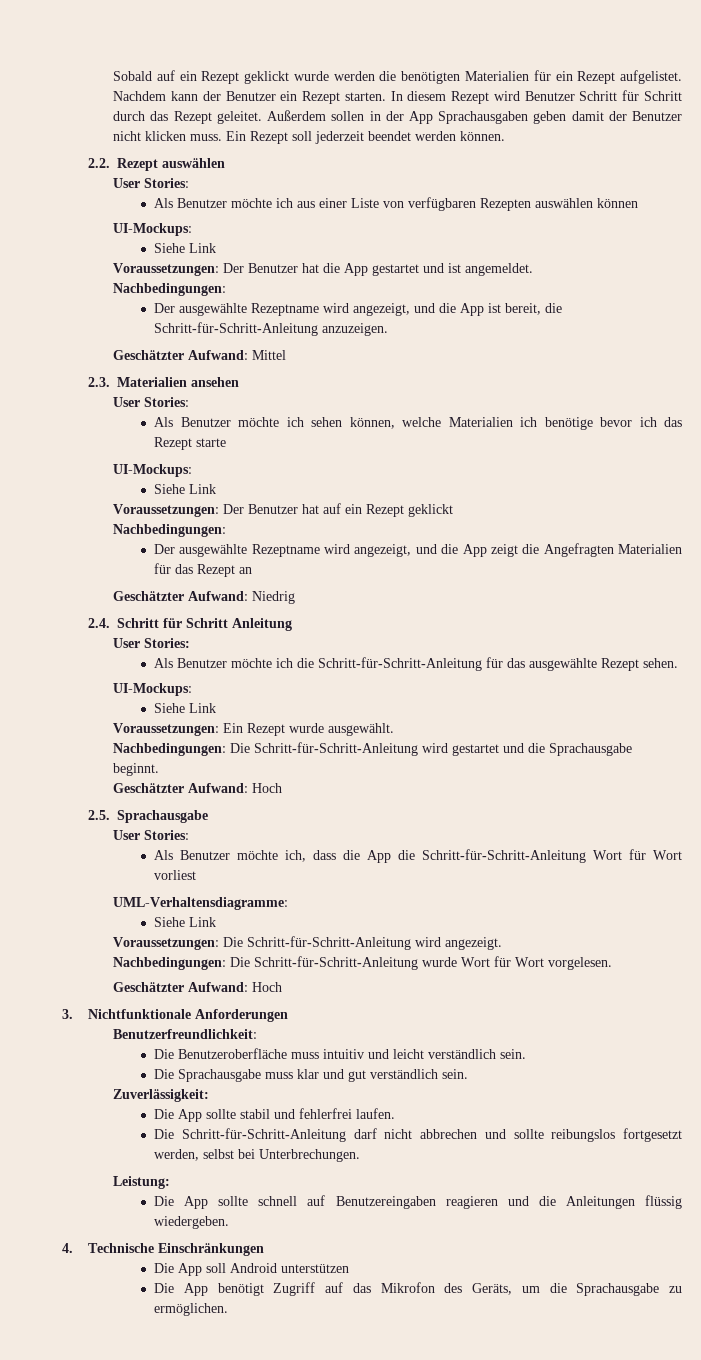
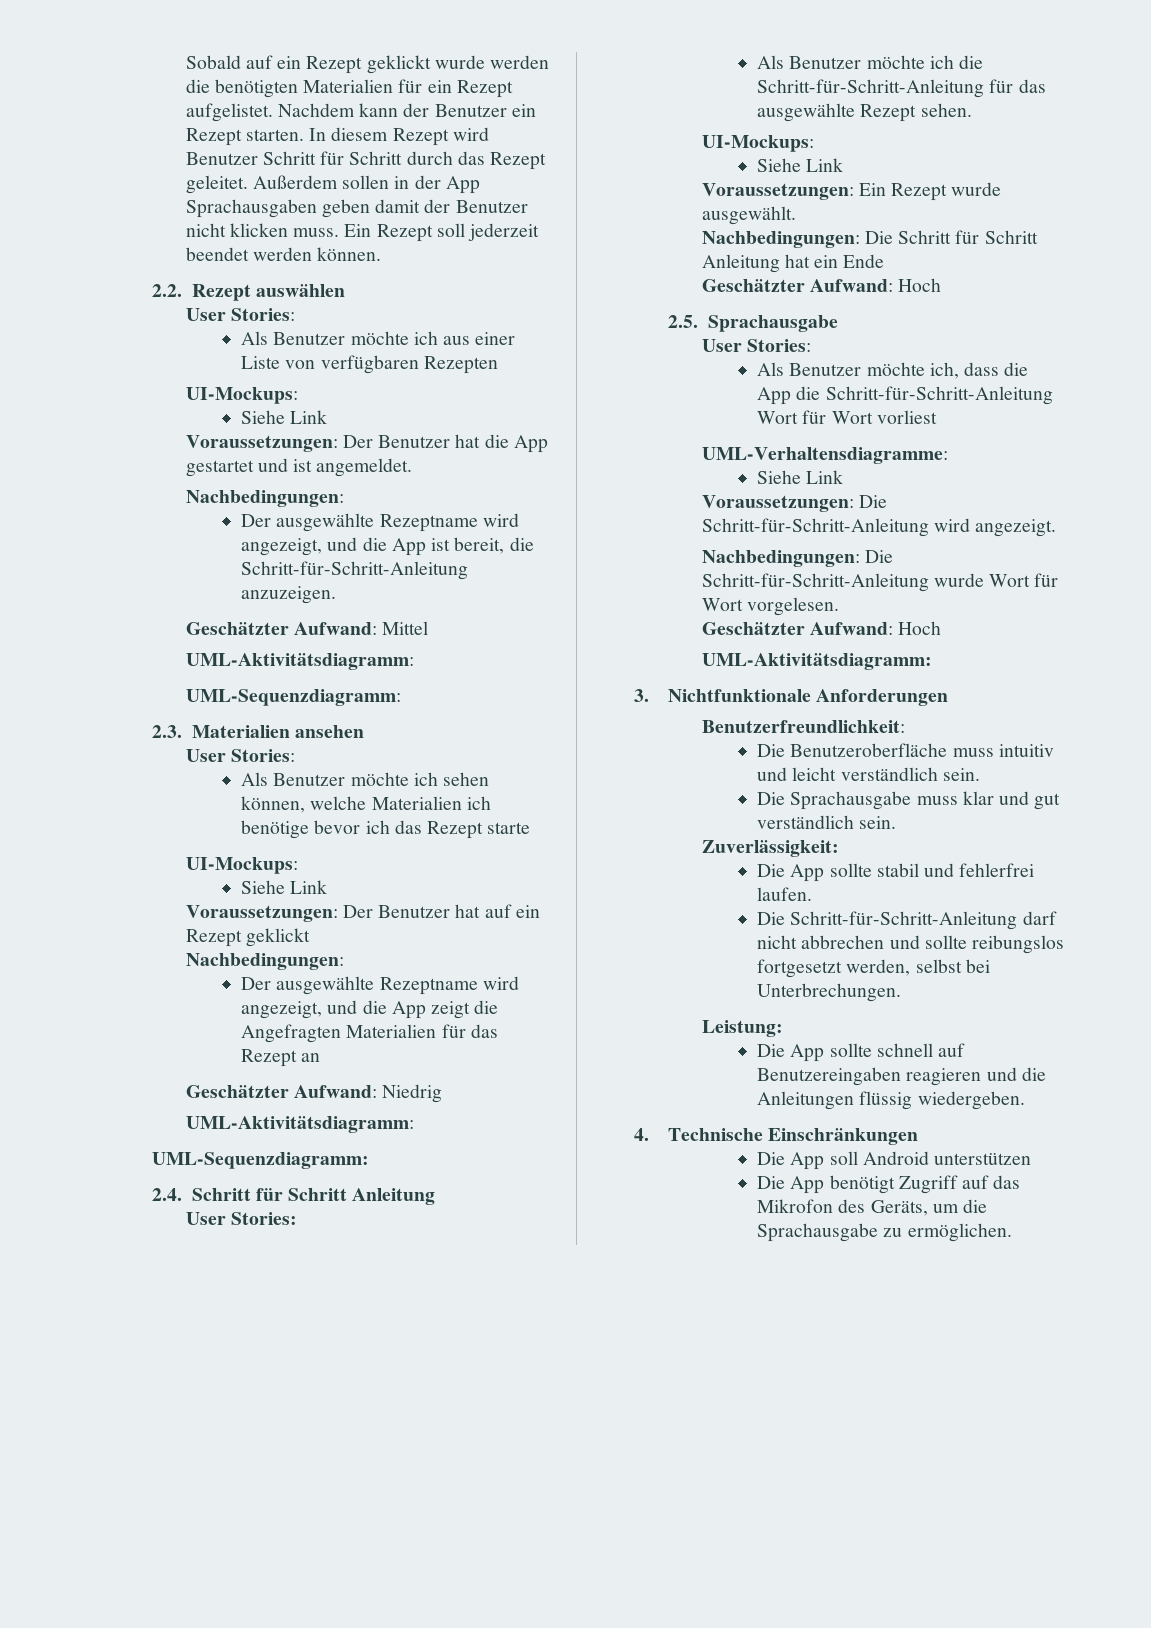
- Als Benutzer möchte ich aus einer Liste von verfügbaren Rezepten auswählen können
+ Als Benutzer möchte ich aus einer Liste von verfügbaren Rezepten
  Geschätzter Aufwand: Mittel
+ UML-Aktivitätsdiagramm:
+ UML-Sequenzdiagramm:
  Geschätzter Aufwand: Niedrig
+ UML-Aktivitätsdiagramm:
+ UML-Sequenzdiagramm:
- Nachbedingungen: Die Schritt-für-Schritt-Anleitung wird gestartet und die Sprachausgabe beginnt.
+ Nachbedingungen: Die Schritt für Schritt Anleitung hat ein Ende
  Nachbedingungen: Die Schritt-für-Schritt-Anleitung wurde Wort für Wort vorgelesen.
  Geschätzter Aufwand: Hoch
+ UML-Aktivitätsdiagramm:

